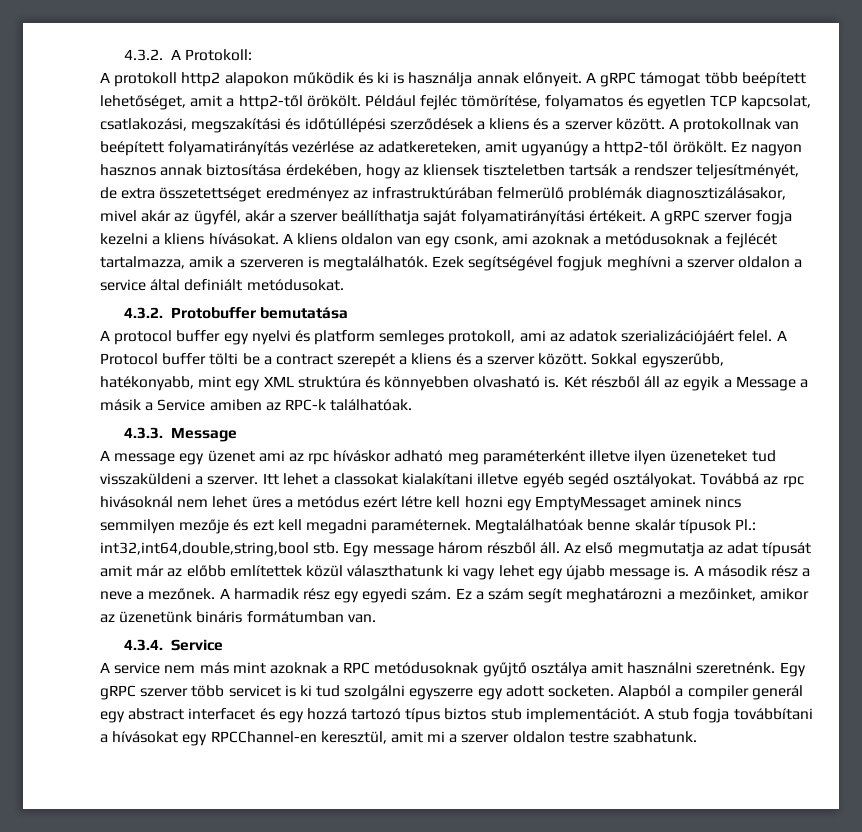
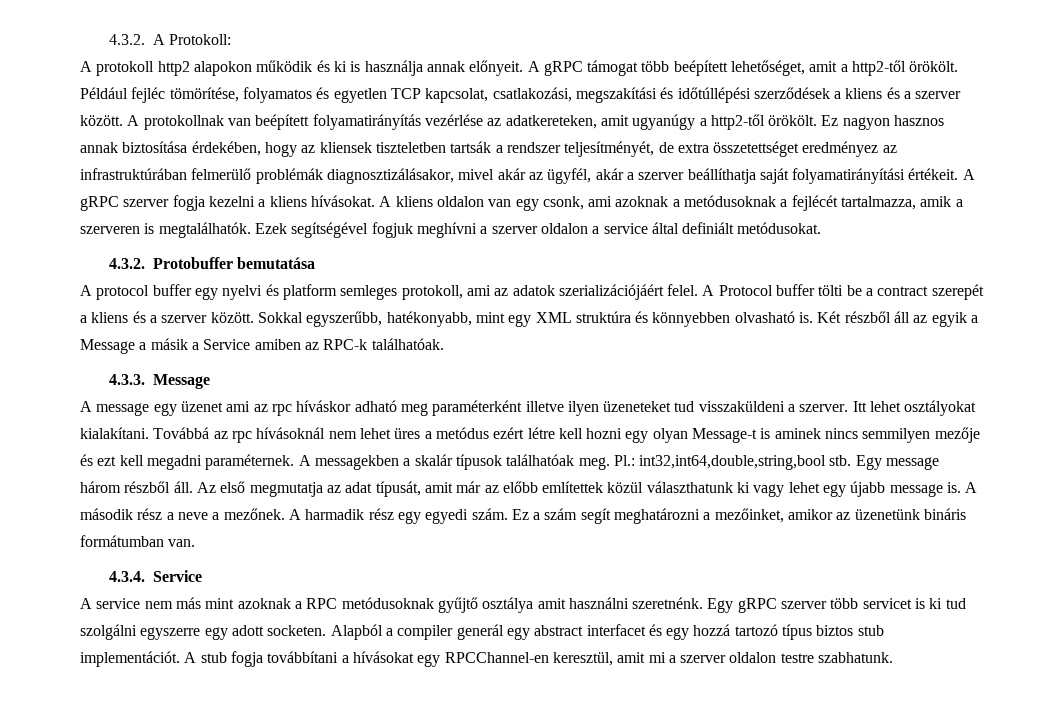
- Itt lehet a classokat kialakítani illetve egyéb segéd osztályokat.
+ Itt lehet osztályokat kialakítani.
- Továbbá az rpc hivásoknál nem lehet üres a metódus ezért létre kell hozni egy EmptyMessaget aminek nincs semmilyen mezője és ezt kell megadni paraméternek.
+ Továbbá az rpc hívásoknál nem lehet üres a metódus ezért létre kell hozni egy olyan Message-t is aminek nincs semmilyen mezője és ezt kell megadni paraméternek.
- Megtalálhatóak benne skalár típusok Pl.: int32,int64,double,string,bool stb.
+ A messagekben a skalár típusok találhatóak meg. Pl.: int32,int64,double,string,bool stb.
- Az első megmutatja az adat típusát amit már az előbb említettek közül választhatunk ki vagy lehet egy újabb message is.
+ Az első megmutatja az adat típusát, amit már az előbb említettek közül választhatunk ki vagy lehet egy újabb message is.

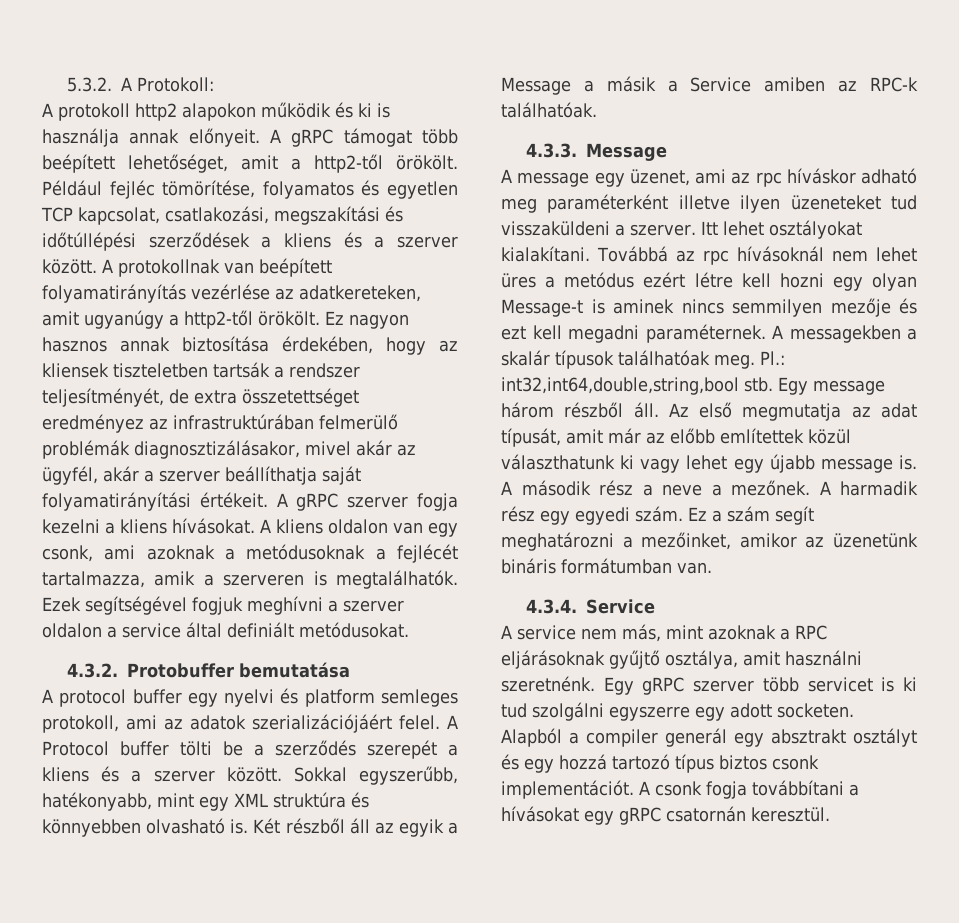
- 4.3.2. A Protokoll:
+ 5.3.2. A Protokoll:
- A Protocol buffer tölti be a contract szerepét a kliens és a szerver között.
+ A Protocol buffer tölti be a szerződés szerepét a kliens és a szerver között.
- A message egy üzenet ami az rpc híváskor adható meg paraméterként illetve ilyen üzeneteket tud visszaküldeni a szerver.
+ A message egy üzenet, ami az rpc híváskor adható meg paraméterként illetve ilyen üzeneteket tud visszaküldeni a szerver.
- A service nem más mint azoknak a RPC metódusoknak gyűjtő osztálya amit használni szeretnénk.
+ A service nem más, mint azoknak a RPC eljárásoknak gyűjtő osztálya, amit használni szeretnénk.
- Alapból a compiler generál egy abstract interfacet és egy hozzá tartozó típus biztos stub implementációt.
+ Alapból a compiler generál egy absztrakt osztályt és egy hozzá tartozó típus biztos csonk implementációt.
- A stub fogja továbbítani a hívásokat egy RPCChannel-en keresztül, amit mi a szerver oldalon testre szabhatunk.
+ A csonk fogja továbbítani a hívásokat egy gRPC csatornán keresztül.

